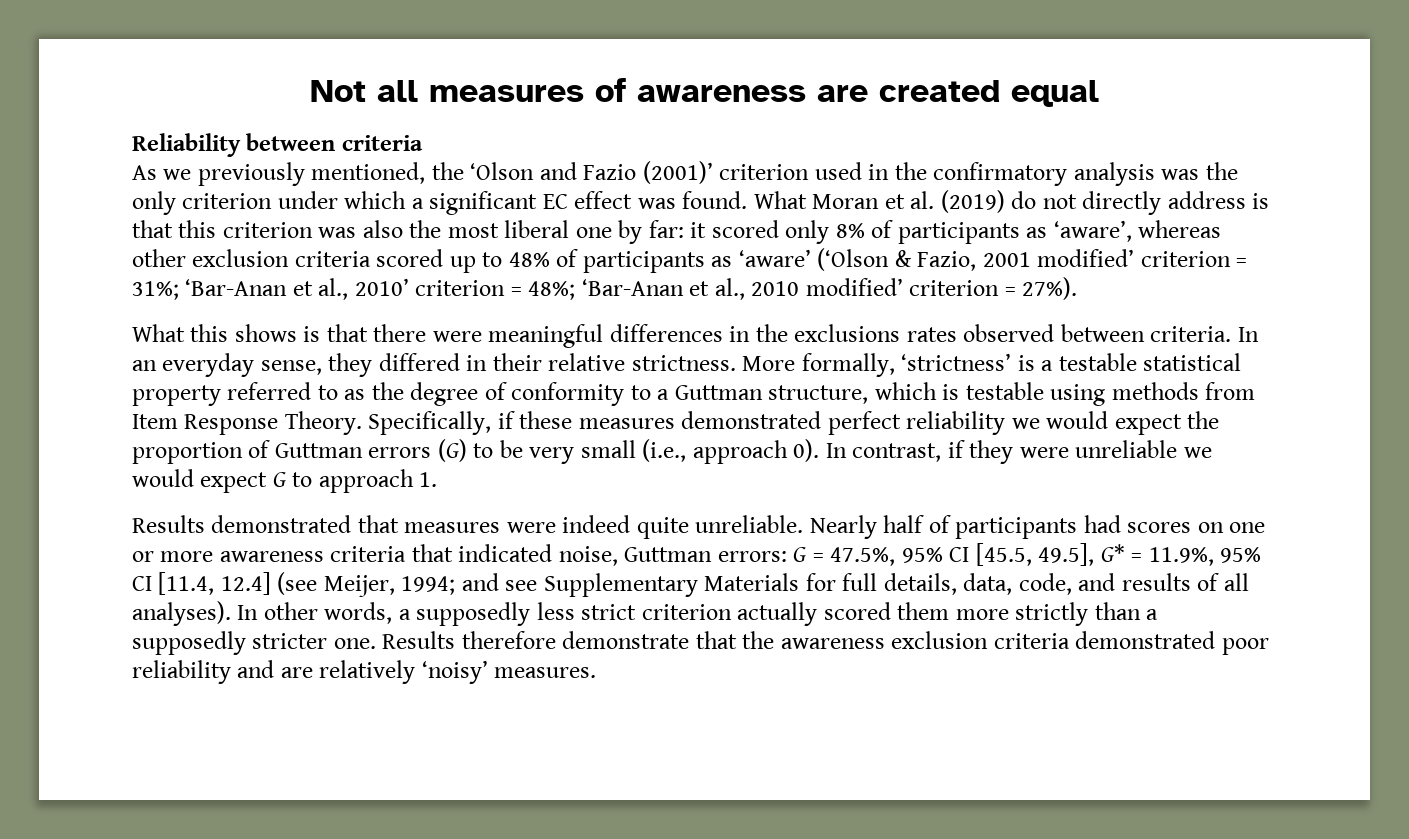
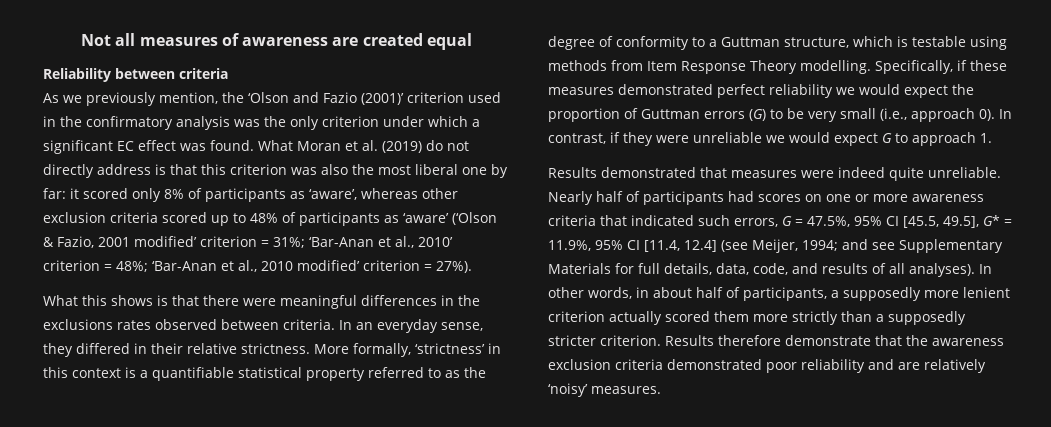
- As we previously mentioned, the ‘Olson and Fazio (2001)’ criterion used in the confirmatory analysis was the only criterion under which a significant EC effect was found.
+ As we previously mention, the ‘Olson and Fazio (2001)’ criterion used in the confirmatory analysis was the only criterion under which a significant EC effect was found.
- More formally, ‘strictness’ is a testable statistical property referred to as the degree of conformity to a Guttman structure, which is testable using methods from Item Response Theory.
+ More formally, ‘strictness’ in this context is a quantifiable statistical property referred to as the degree of conformity to a Guttman structure, which is testable using methods from Item Response Theory modelling.
- Nearly half of participants had scores on one or more awareness criteria that indicated noise, Guttman errors: G = 47.5%, 95% CI [45.5, 49.5], G* = 11.9%, 95% CI [11.4, 12.4] (see Meijer, 1994; and see Supplementary Materials for full details, data, code, and results of all analyses).
+ Nearly half of participants had scores on one or more awareness criteria that indicated such errors, G = 47.5%, 95% CI [45.5, 49.5], G* = 11.9%, 95% CI [11.4, 12.4] (see Meijer, 1994; and see Supplementary Materials for full details, data, code, and results of all analyses).
- In other words, a supposedly less strict criterion actually scored them more strictly than a supposedly stricter one.
+ In other words, in about half of participants, a supposedly more lenient criterion actually scored them more strictly than a supposedly stricter criterion.

